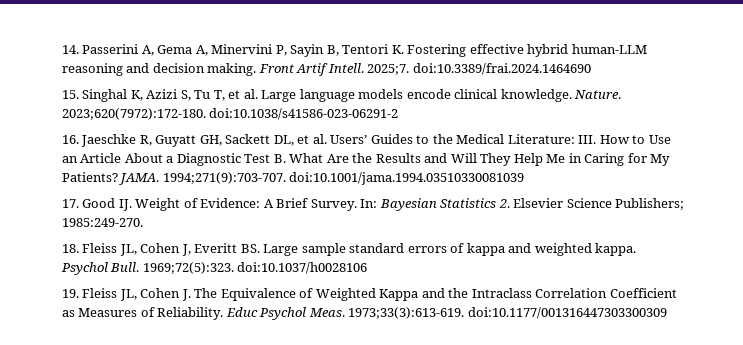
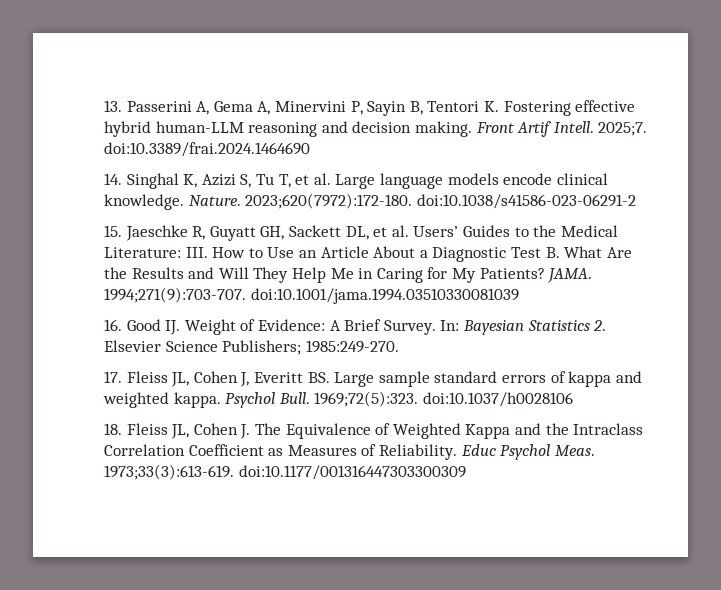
- 14. Passerini A, Gema A, Minervini P, Sayin B, Tentori K. Fostering effective hybrid human-LLM reasoning and decision making.
+ 13. Passerini A, Gema A, Minervini P, Sayin B, Tentori K. Fostering effective hybrid human-LLM reasoning and decision making.
- 15. Singhal K, Azizi S, Tu T, et al. Large language models encode clinical knowledge.
+ 14. Singhal K, Azizi S, Tu T, et al. Large language models encode clinical knowledge.
- 16. Jaeschke R, Guyatt GH, Sackett DL, et al. Users’ Guides to the Medical Literature: III. How to Use an Article About a Diagnostic Test B. What Are the Results and Will They Help Me in Caring for My Patients?
+ 15. Jaeschke R, Guyatt GH, Sackett DL, et al. Users’ Guides to the Medical Literature: III. How to Use an Article About a Diagnostic Test B. What Are the Results and Will They Help Me in Caring for My Patients?
- 17. Good IJ. Weight of Evidence: A Brief Survey.
+ 16. Good IJ. Weight of Evidence: A Brief Survey.
- 18. Fleiss JL, Cohen J, Everitt BS. Large sample standard errors of kappa and weighted kappa.
+ 17. Fleiss JL, Cohen J, Everitt BS. Large sample standard errors of kappa and weighted kappa.
- 19. Fleiss JL, Cohen J. The Equivalence of Weighted Kappa and the Intraclass Correlation Coefficient as Measures of Reliability.
+ 18. Fleiss JL, Cohen J. The Equivalence of Weighted Kappa and the Intraclass Correlation Coefficient as Measures of Reliability.

